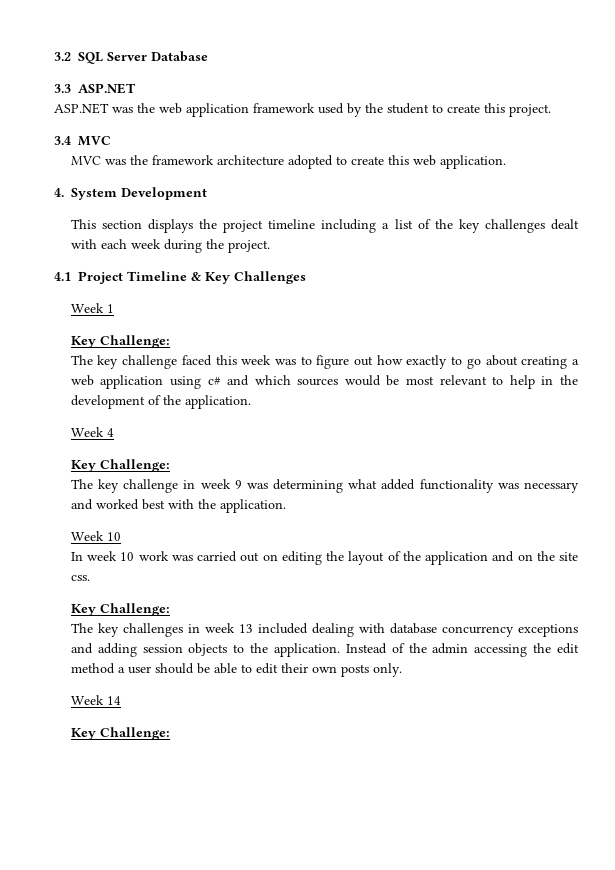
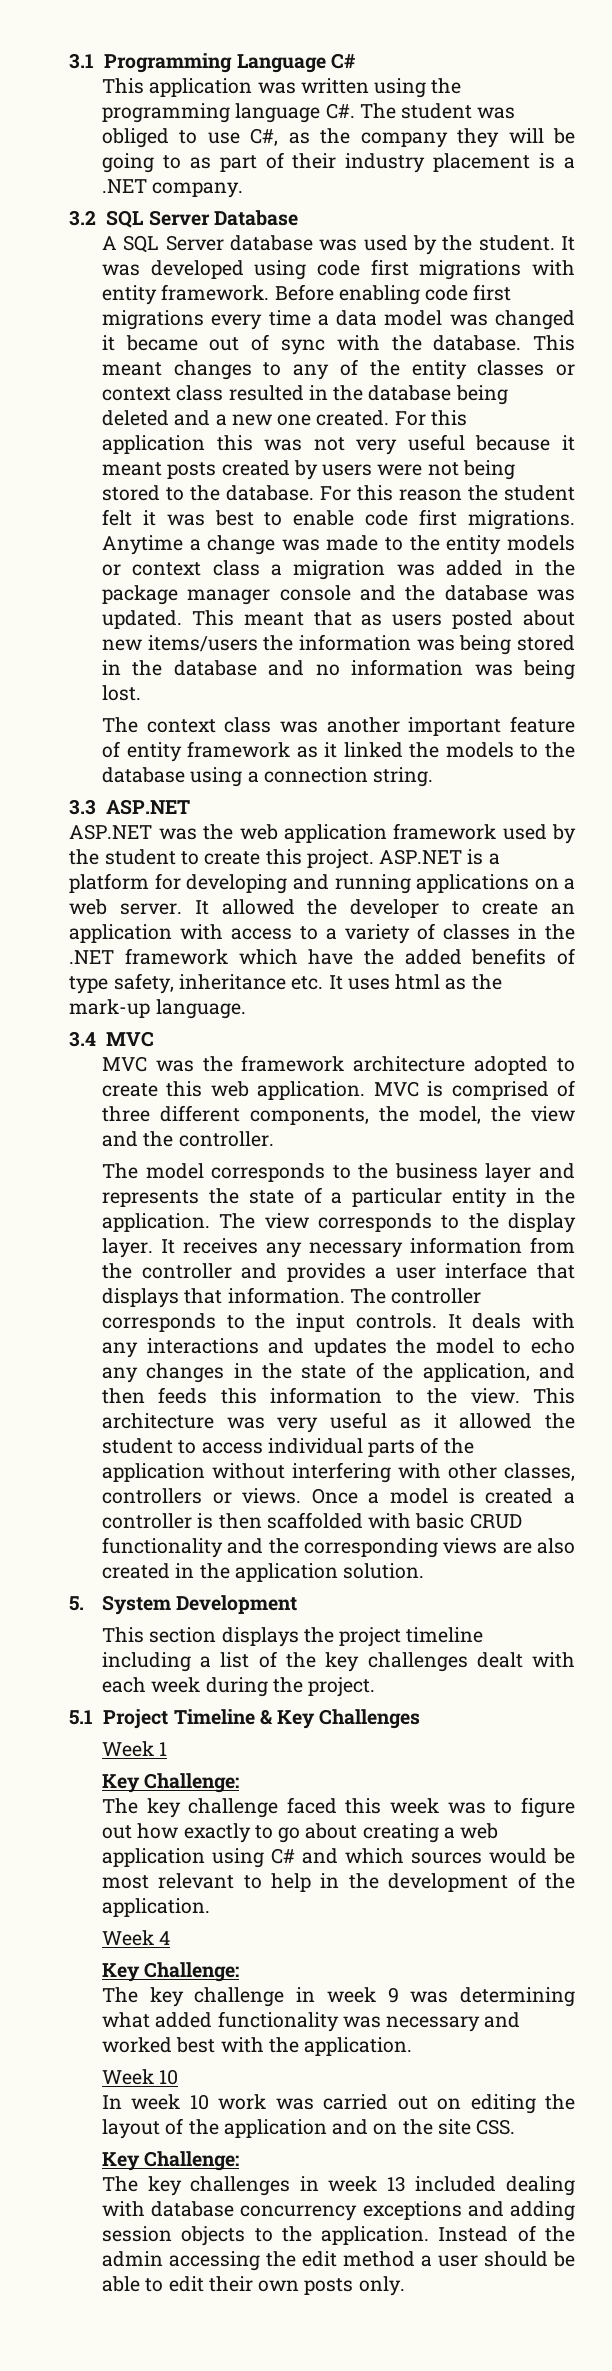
+ 3.1 Programming Language C#
+ This application was written using the programming language C#. The student was obliged to use C#, as the company they will be going to as part of their industry placement is a .NET company.
  3.2 SQL Server Database
+ A SQL Server database was used by the student. It was developed using code first migrations with entity framework. Before enabling code first migrations every time a data model was changed it became out of sync with the database. This meant changes to any of the entity classes or context class resulted in the database being deleted and a new one created. For this application this was not very useful because it meant posts created by users were not being stored to the database. For this reason the student felt it was best to enable code first migrations. Anytime a change was made to the entity models or context class a migration was added in the package manager console and the database was updated. This meant that as users posted about new items/users the information was being stored in the database and no information was being lost.
+ The context class was another important feature of entity framework as it linked the models to the database using a connection string.
+ ASP.NET is a platform for developing and running applications on a web server. It allowed the developer to create an application with access to a variety of classes in the .NET framework which have the added benefits of type safety, inheritance etc. It uses html as the mark-up language.
- MVC was the framework architecture adopted to create this web application.
- 4. System Development
+ MVC was the framework architecture adopted to create this web application. MVC is comprised of three different components, the model, the view and the controller.
+ The model corresponds to the business layer and represents the state of a particular entity in the application. The view corresponds to the display layer. It receives any necessary information from the controller and provides a user interface that displays that information. The controller corresponds to the input controls. It deals with any interactions and updates the model to echo any changes in the state of the application, and then feeds this information to the view. This architecture was very useful as it allowed the student to access individual parts of the application without interfering with other classes, controllers or views. Once a model is created a controller is then scaffolded with basic CRUD functionality and the corresponding views are also created in the application solution.
+ 5. System Development
- 4.1 Project Timeline & Key Challenges
+ 5.1 Project Timeline & Key Challenges
- The key challenge faced this week was to figure out how exactly to go about creating a web application using c# and which sources would be most relevant to help in the development of the application.
+ The key challenge faced this week was to figure out how exactly to go about creating a web application using C# and which sources would be most relevant to help in the development of the application.
- In week 10 work was carried out on editing the layout of the application and on the site css.
+ In week 10 work was carried out on editing the layout of the application and on the site CSS.
- Week 14
- Key Challenge:

